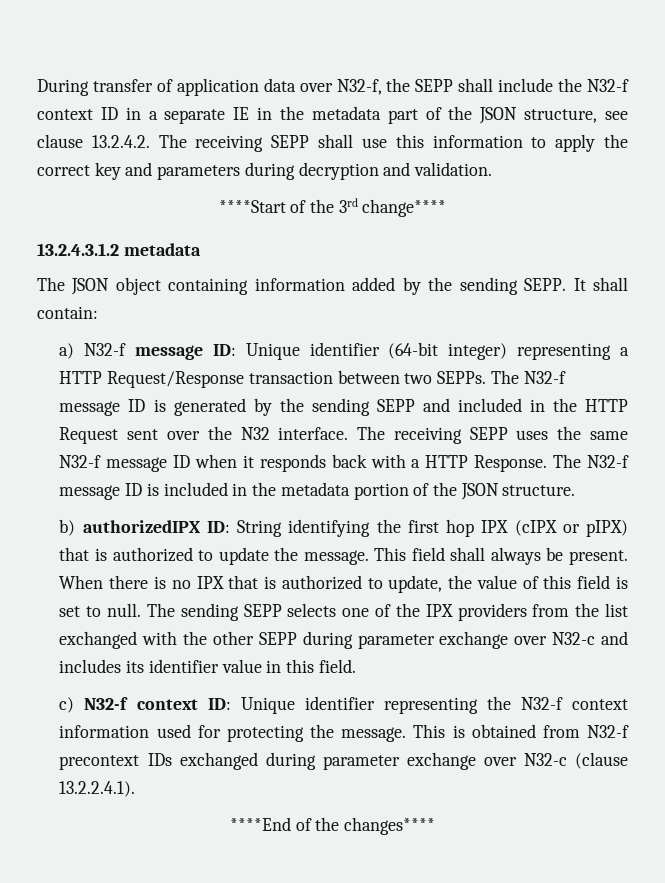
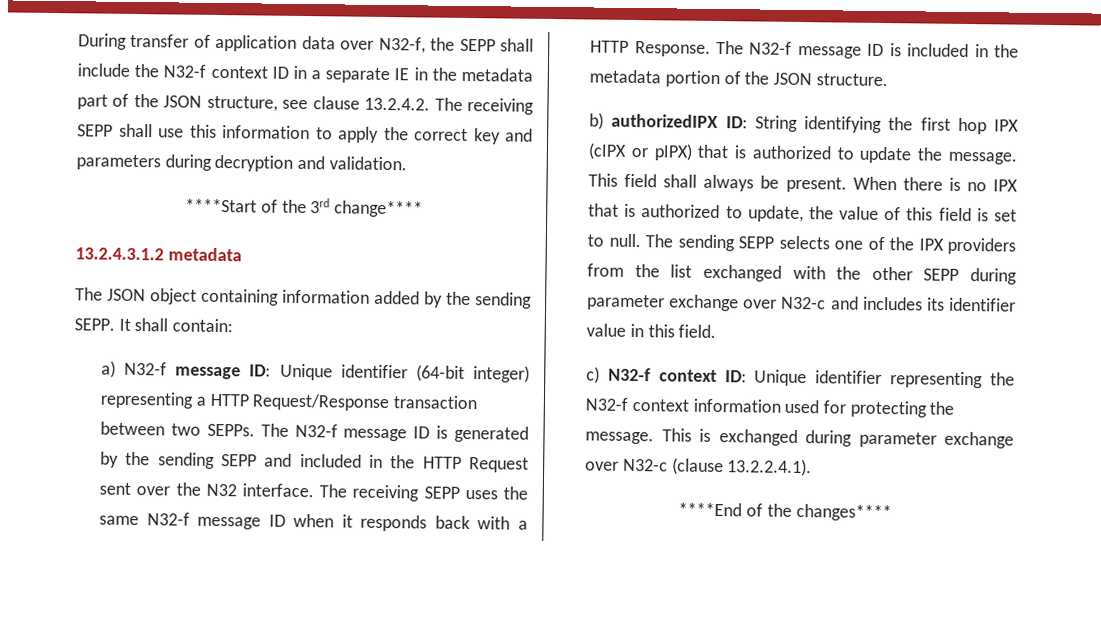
- This is obtained from N32-f precontext IDs exchanged during parameter exchange over N32-c (clause 13.2.2.4.1).
+ This is exchanged during parameter exchange over N32-c (clause 13.2.2.4.1).

